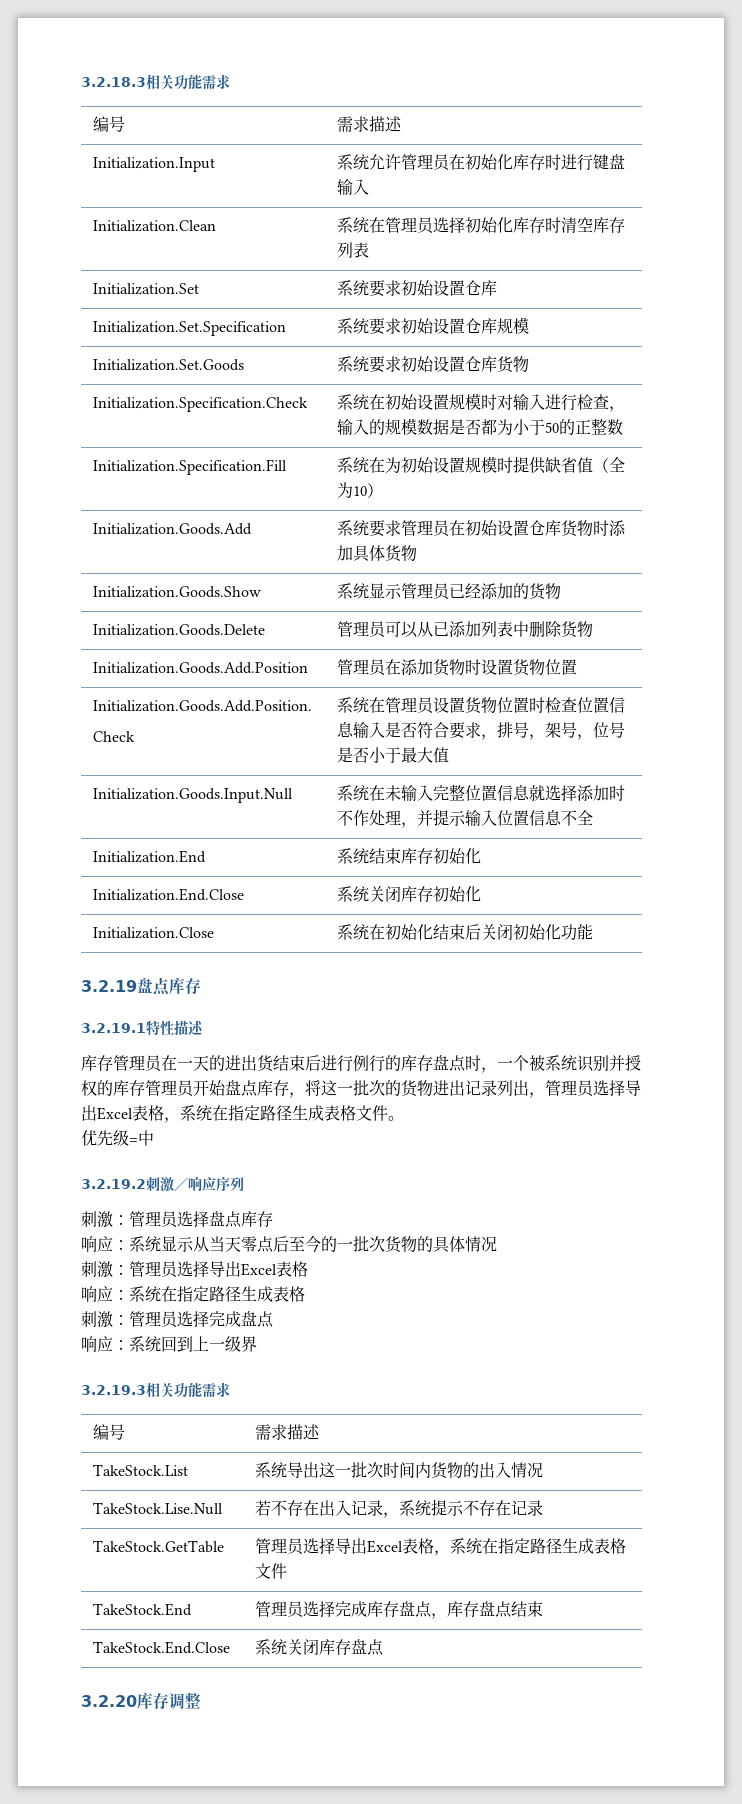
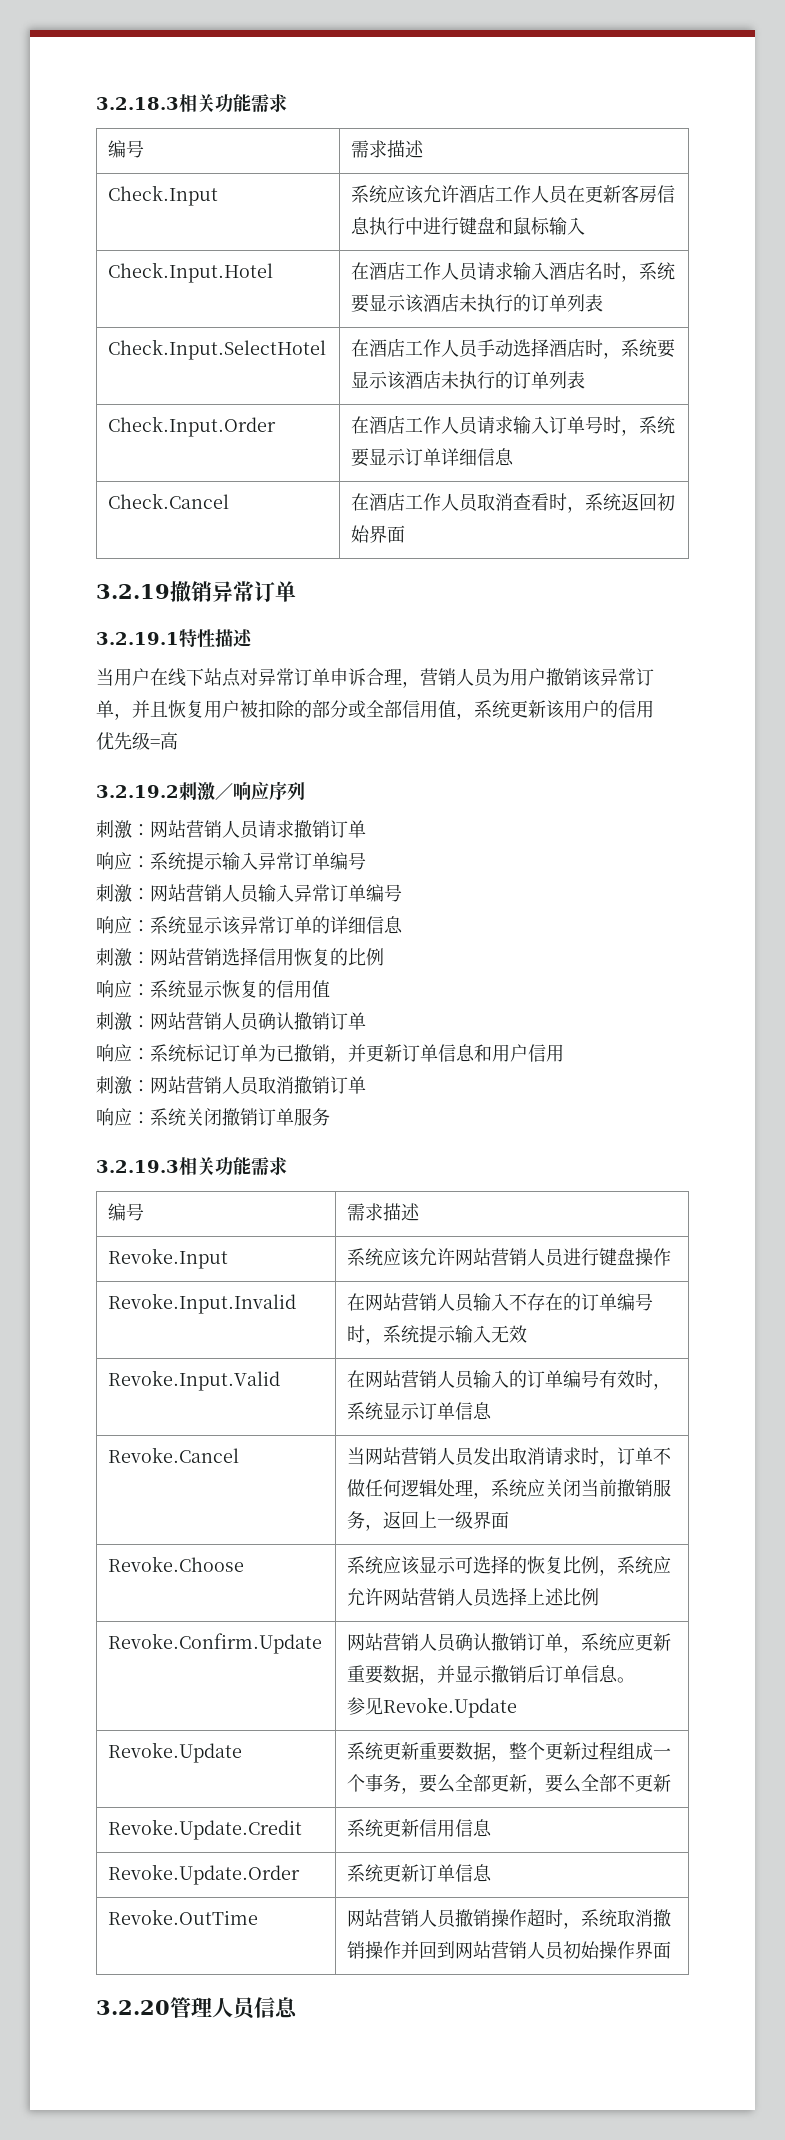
- Initialization.Input | 系统允许管理员在初始化库存时进行键盘输入
+ Check.Input | 系统应该允许酒店工作人员在更新客房信息执行中进行键盘和鼠标输入
- Initialization.Clean | 系统在管理员选择初始化库存时清空库存列表
- Initialization.Set | 系统要求初始设置仓库
- Initialization.Set.Specification | 系统要求初始设置仓库规模
- Initialization.Set.Goods | 系统要求初始设置仓库货物
- Initialization.Specification.Check | 系统在初始设置规模时对输入进行检查，输入的规模数据是否都为小于50的正整数
- Initialization.Specification.Fill | 系统在为初始设置规模时提供缺省值（全为10）
- Initialization.Goods.Add | 系统要求管理员在初始设置仓库货物时添加具体货物
- Initialization.Goods.Show | 系统显示管理员已经添加的货物
- Initialization.Goods.Delete | 管理员可以从已添加列表中删除货物
- Initialization.Goods.Add.Position | 管理员在添加货物时设置货物位置
- Initialization.Goods.Add.Position.
- Check | 系统在管理员设置货物位置时检查位置信息输入是否符合要求，排号，架号，位号是否小于最大值
- Initialization.Goods.Input.Null | 系统在未输入完整位置信息就选择添加时不作处理，并提示输入位置信息不全
- Initialization.End | 系统结束库存初始化
- Initialization.End.Close | 系统关闭库存初始化
- Initialization.Close | 系统在初始化结束后关闭初始化功能
- 3.2.19盘点库存
+ Check.Input.Hotel | 在酒店工作人员请求输入酒店名时，系统要显示该酒店未执行的订单列表
+ Check.Input.SelectHotel | 在酒店工作人员手动选择酒店时，系统要显示该酒店未执行的订单列表
+ Check.Input.Order | 在酒店工作人员请求输入订单号时，系统要显示订单详细信息
+ Check.Cancel | 在酒店工作人员取消查看时，系统返回初始界面
+ 3.2.19撤销异常订单
  3.2.19.1特性描述
- 库存管理员在一天的进出货结束后进行例行的库存盘点时，一个被系统识别并授权的库存管理员开始盘点库存，将这一批次的货物进出记录列出，管理员选择导出Excel表格，系统在指定路径生成表格文件。
+ 当用户在线下站点对异常订单申诉合理，营销人员为用户撤销该异常订单，并且恢复用户被扣除的部分或全部信用值，系统更新该用户的信用
- 优先级=中
+ 优先级=高
- 刺激：管理员选择盘点库存
- 响应：系统显示从当天零点后至今的一批次货物的具体情况
- 刺激：管理员选择导出Excel表格
- 响应：系统在指定路径生成表格
- 刺激：管理员选择完成盘点
- 响应：系统回到上一级界
+ 刺激：网站营销人员请求撤销订单
+ 响应：系统提示输入异常订单编号
+ 刺激：网站营销人员输入异常订单编号
+ 响应：系统显示该异常订单的详细信息
+ 刺激：网站营销选择信用恢复的比例
+ 响应：系统显示恢复的信用值
+ 刺激：网站营销人员确认撤销订单
+ 响应：系统标记订单为已撤销，并更新订单信息和用户信用
+ 刺激：网站营销人员取消撤销订单
+ 响应：系统关闭撤销订单服务
- TakeStock.List | 系统导出这一批次时间内货物的出入情况
- TakeStock.Lise.Null | 若不存在出入记录，系统提示不存在记录
- TakeStock.GetTable | 管理员选择导出Excel表格，系统在指定路径生成表格文件
- TakeStock.End | 管理员选择完成库存盘点，库存盘点结束
- TakeStock.End.Close | 系统关闭库存盘点
- 3.2.20库存调整
+ Revoke.Input | 系统应该允许网站营销人员进行键盘操作
+ Revoke.Input.Invalid | 在网站营销人员输入不存在的订单编号时，系统提示输入无效
+ Revoke.Input.Valid | 在网站营销人员输入的订单编号有效时，系统显示订单信息
+ Revoke.Cancel | 当网站营销人员发出取消请求时，订单不做任何逻辑处理，系统应关闭当前撤销服务，返回上一级界面
+ Revoke.Choose | 系统应该显示可选择的恢复比例，系统应允许网站营销人员选择上述比例
+ Revoke.Confirm.Update | 网站营销人员确认撤销订单，系统应更新重要数据，并显示撤销后订单信息。
+ 参见Revoke.Update
+ Revoke.Update | 系统更新重要数据，整个更新过程组成一个事务，要么全部更新，要么全部不更新
+ Revoke.Update.Credit | 系统更新信用信息
+ Revoke.Update.Order | 系统更新订单信息
+ Revoke.OutTime | 网站营销人员撤销操作超时，系统取消撤销操作并回到网站营销人员初始操作界面
+ 3.2.20管理人员信息

